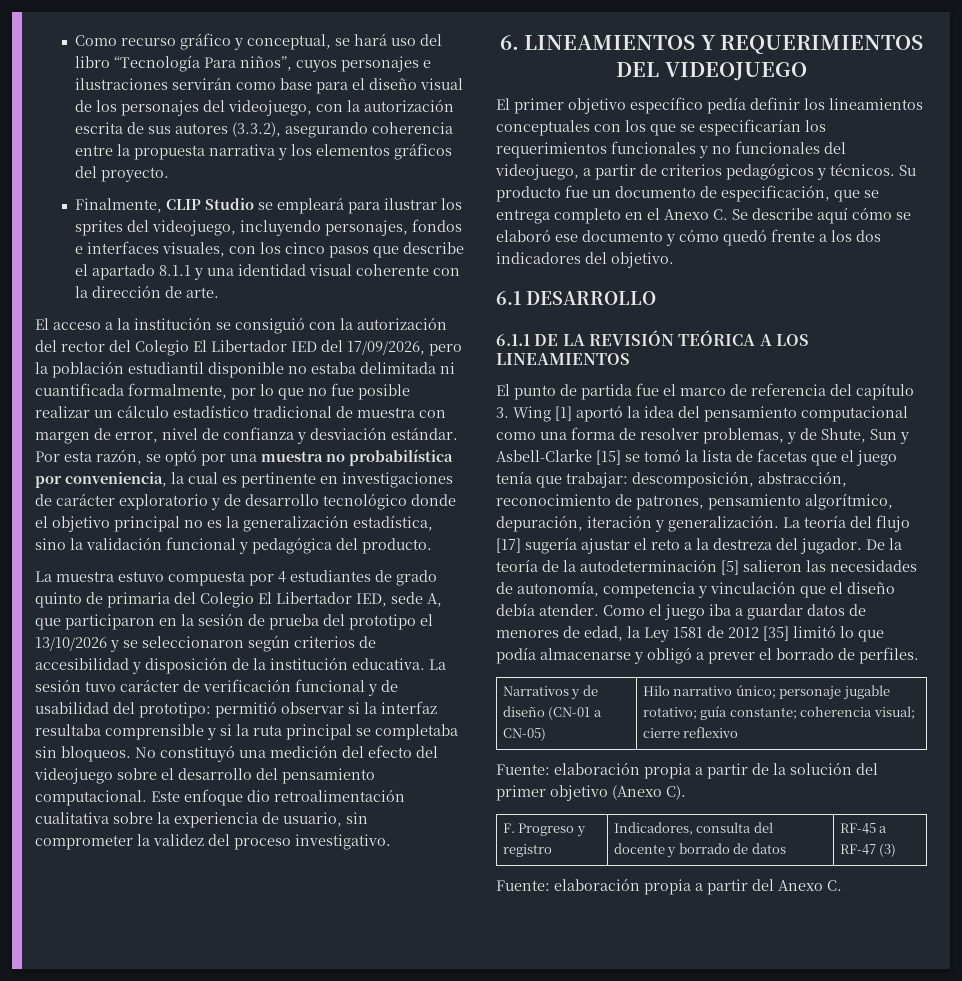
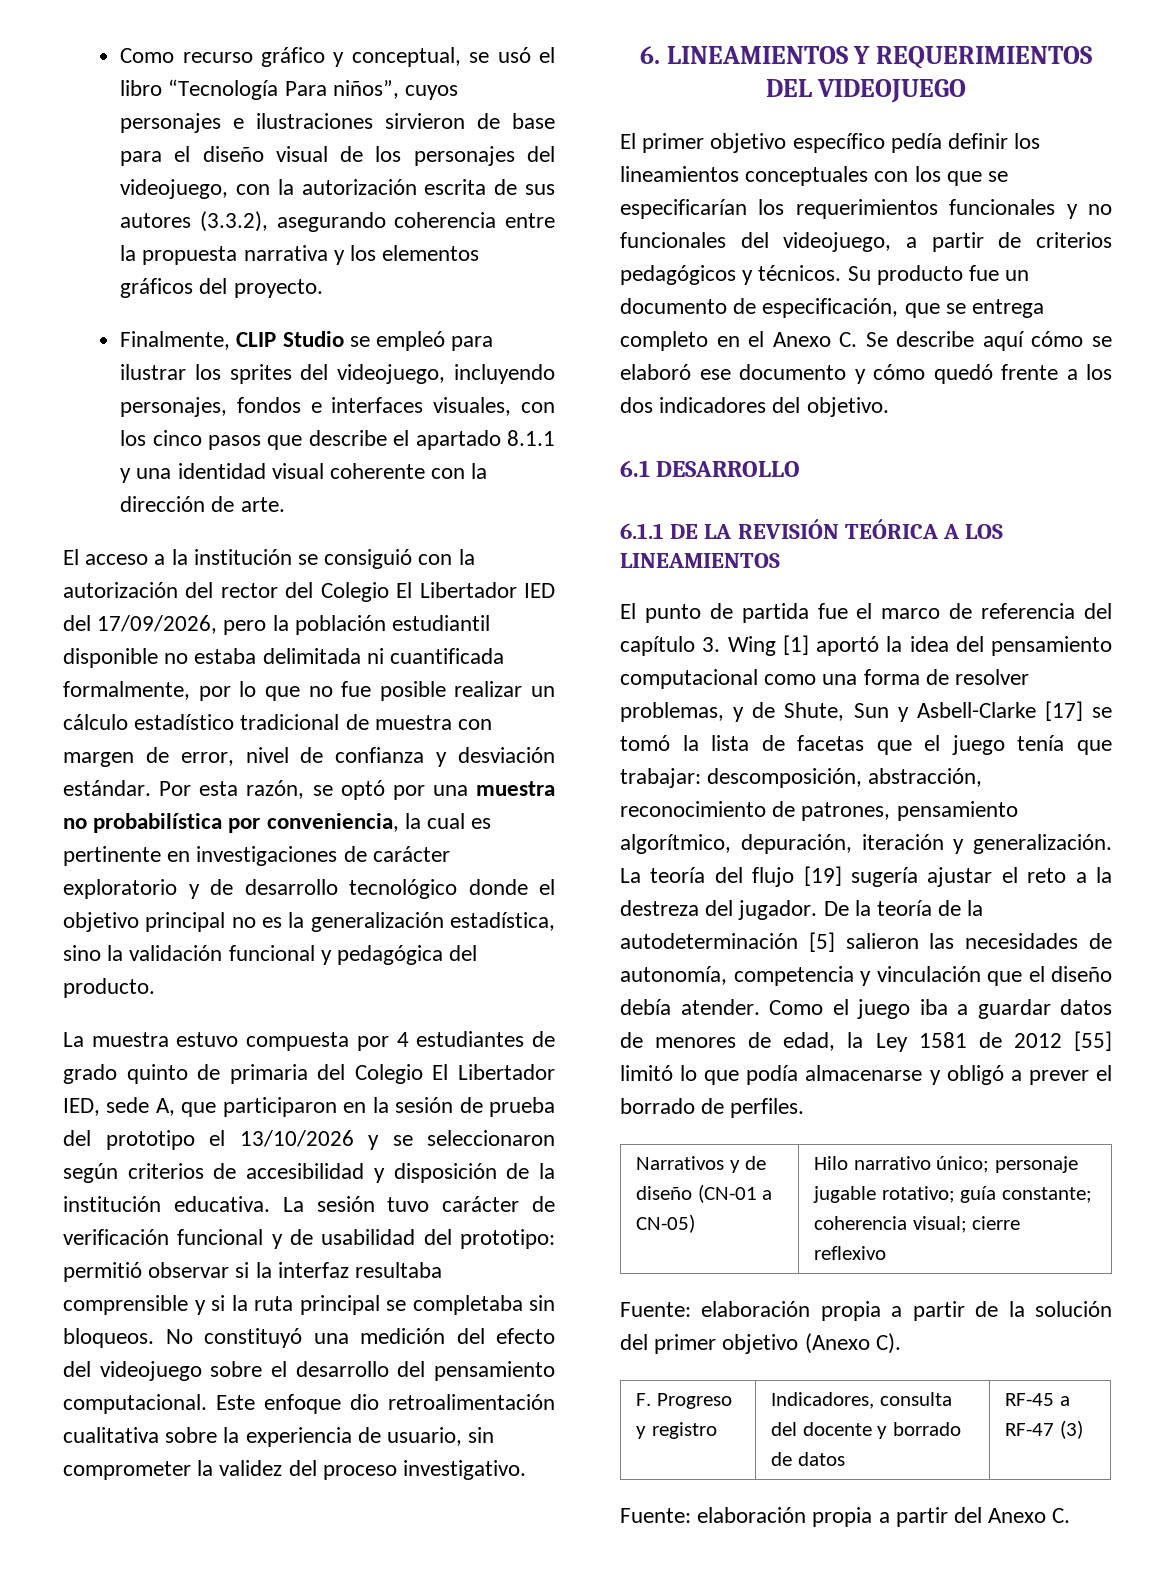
- Como recurso gráfico y conceptual, se hará uso del libro “Tecnología Para niños”, cuyos personajes e ilustraciones servirán como base para el diseño visual de los personajes del videojuego, con la autorización escrita de sus autores (3.3.2), asegurando coherencia entre la propuesta narrativa y los elementos gráficos del proyecto.
+ Como recurso gráfico y conceptual, se usó el libro “Tecnología Para niños”, cuyos personajes e ilustraciones sirvieron de base para el diseño visual de los personajes del videojuego, con la autorización escrita de sus autores (3.3.2), asegurando coherencia entre la propuesta narrativa y los elementos gráficos del proyecto.
- Finalmente, CLIP Studio se empleará para ilustrar los sprites del videojuego, incluyendo personajes, fondos e interfaces visuales, con los cinco pasos que describe el apartado 8.1.1 y una identidad visual coherente con la dirección de arte.
+ Finalmente, CLIP Studio se empleó para ilustrar los sprites del videojuego, incluyendo personajes, fondos e interfaces visuales, con los cinco pasos que describe el apartado 8.1.1 y una identidad visual coherente con la dirección de arte.
- El punto de partida fue el marco de referencia del capítulo 3. Wing [1] aportó la idea del pensamiento computacional como una forma de resolver problemas, y de Shute, Sun y Asbell-Clarke [15] se tomó la lista de facetas que el juego tenía que trabajar: descomposición, abstracción, reconocimiento de patrones, pensamiento algorítmico, depuración, iteración y generalización.
+ El punto de partida fue el marco de referencia del capítulo 3. Wing [1] aportó la idea del pensamiento computacional como una forma de resolver problemas, y de Shute, Sun y Asbell-Clarke [17] se tomó la lista de facetas que el juego tenía que trabajar: descomposición, abstracción, reconocimiento de patrones, pensamiento algorítmico, depuración, iteración y generalización.
- La teoría del flujo [17] sugería ajustar el reto a la destreza del jugador.
+ La teoría del flujo [19] sugería ajustar el reto a la destreza del jugador.
- Como el juego iba a guardar datos de menores de edad, la Ley 1581 de 2012 [35] limitó lo que podía almacenarse y obligó a prever el borrado de perfiles.
+ Como el juego iba a guardar datos de menores de edad, la Ley 1581 de 2012 [55] limitó lo que podía almacenarse y obligó a prever el borrado de perfiles.

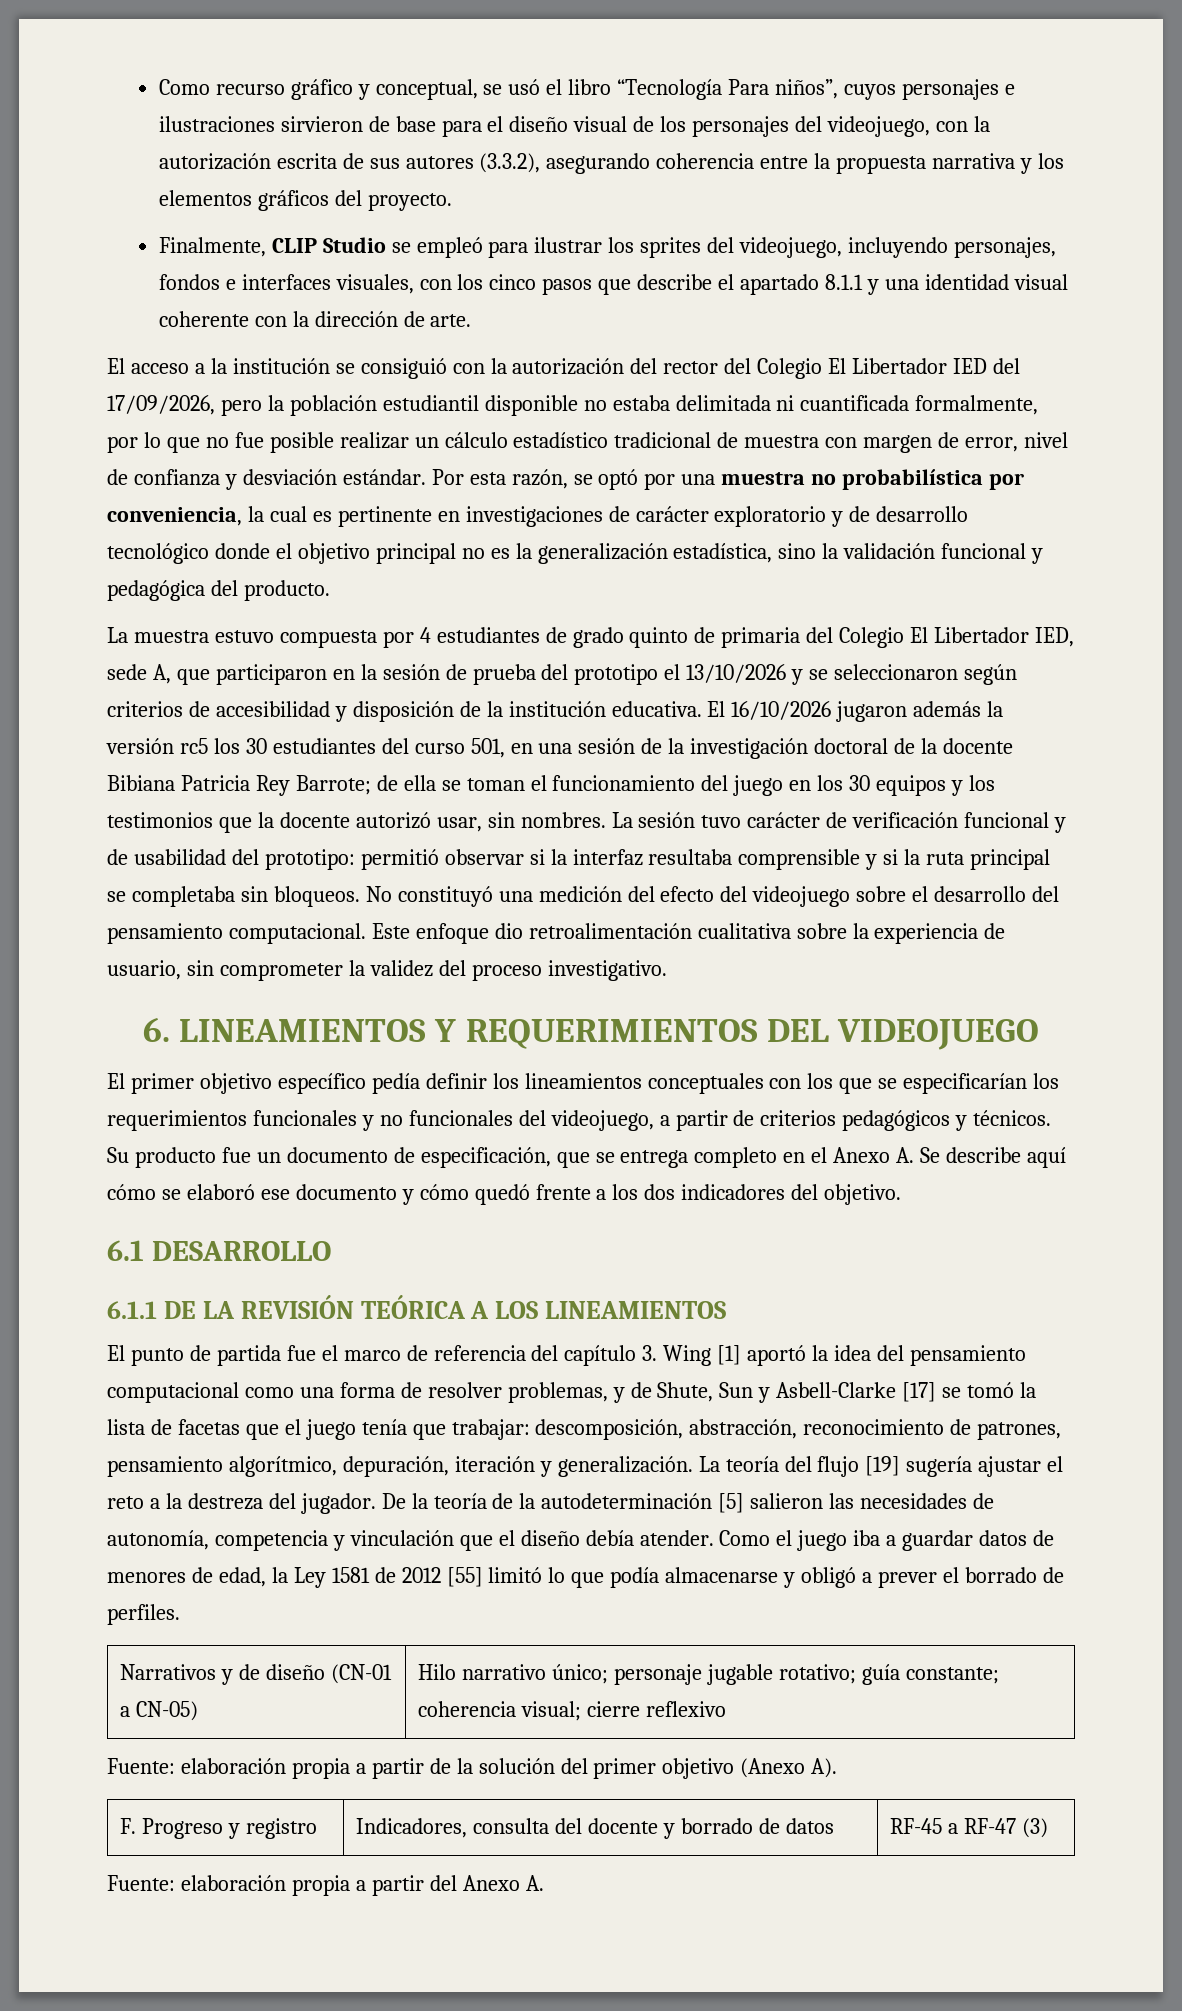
+ El 16/10/2026 jugaron además la versión rc5 los 30 estudiantes del curso 501, en una sesión de la investigación doctoral de la docente Bibiana Patricia Rey Barrote; de ella se toman el funcionamiento del juego en los 30 equipos y los testimonios que la docente autorizó usar, sin nombres.
- Su producto fue un documento de especificación, que se entrega completo en el Anexo C. Se describe aquí cómo se elaboró ese documento y cómo quedó frente a los dos indicadores del objetivo.
+ Su producto fue un documento de especificación, que se entrega completo en el Anexo A. Se describe aquí cómo se elaboró ese documento y cómo quedó frente a los dos indicadores del objetivo.
- Fuente: elaboración propia a partir de la solución del primer objetivo (Anexo C).
+ Fuente: elaboración propia a partir de la solución del primer objetivo (Anexo A).
- Fuente: elaboración propia a partir del Anexo C.
+ Fuente: elaboración propia a partir del Anexo A.

